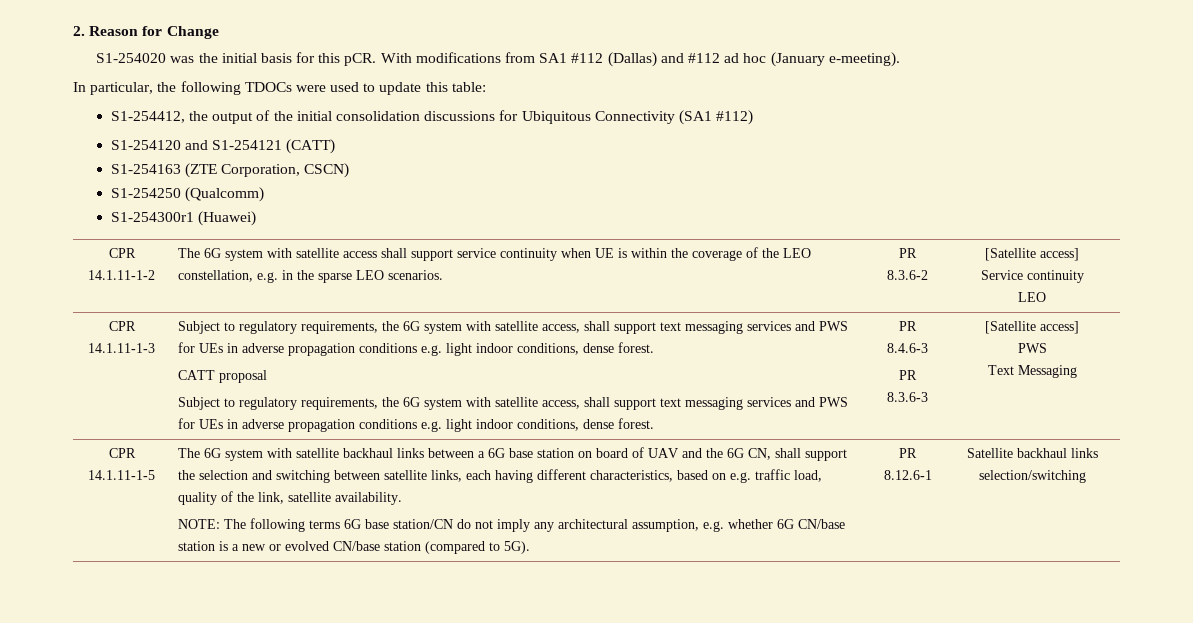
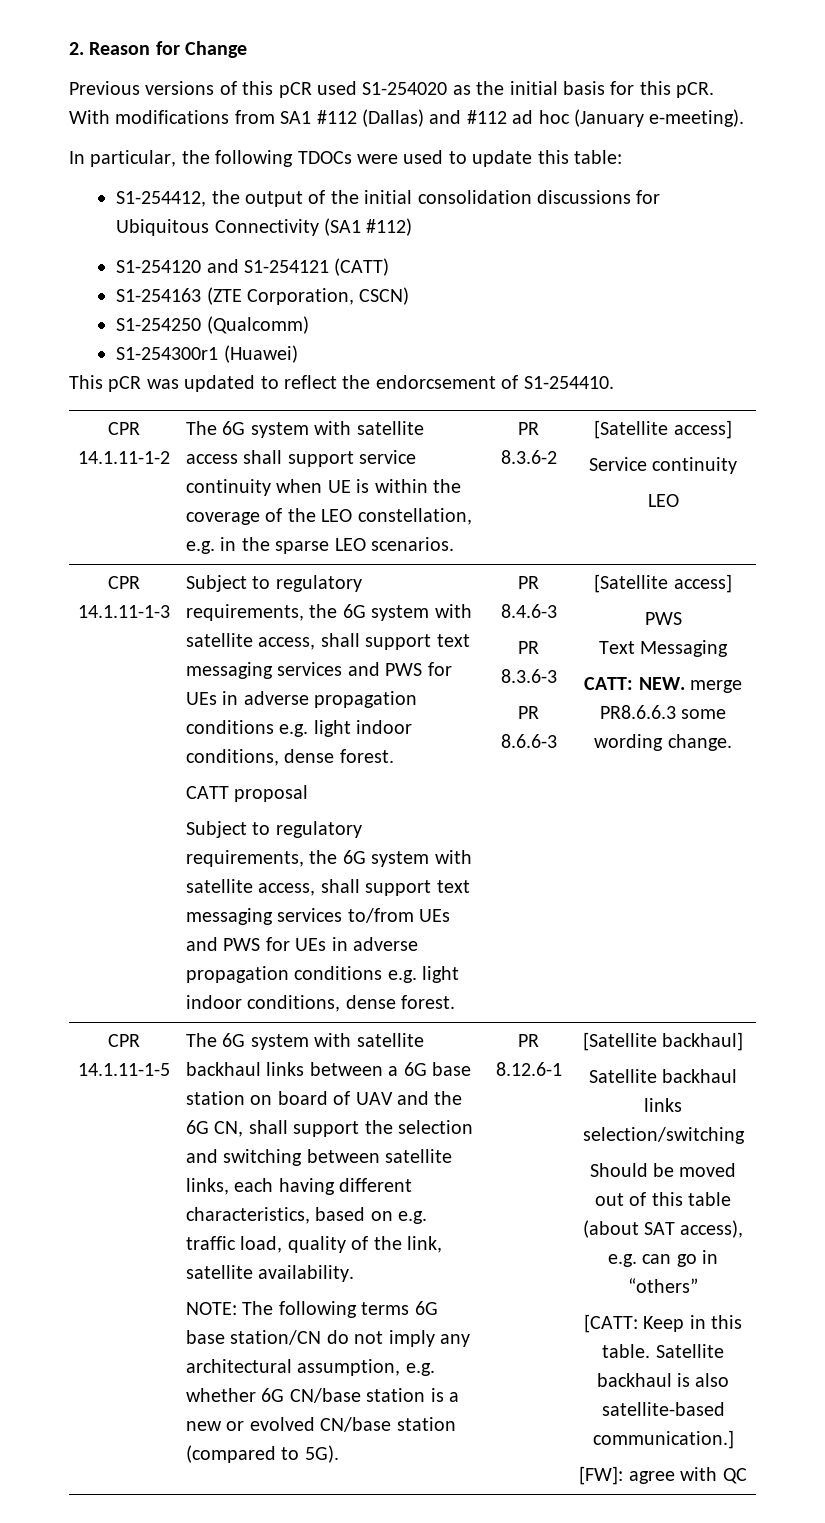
- S1-254020 was the initial basis for this pCR.
+ Previous versions of this pCR used S1-254020 as the initial basis for this pCR.
+ This pCR was updated to reflect the endorcsement of S1-254410.
  CATT proposal
- Subject to regulatory requirements, the 6G system with satellite access, shall support text messaging services and PWS for UEs in adverse propagation conditions e.g. light indoor conditions, dense forest.
+ Subject to regulatory requirements, the 6G system with satellite access, shall support text messaging services to/from UEs and PWS for UEs in adverse propagation conditions e.g. light indoor conditions, dense forest.
+ PR 8.6.6-3
+ CATT: NEW. merge PR8.6.6.3 some wording change.
+ [Satellite backhaul]
+ Should be moved out of this table (about SAT access), e.g. can go in “others”
+ [CATT: Keep in this table. Satellite backhaul is also satellite-based communication.]
+ [FW]: agree with QC

